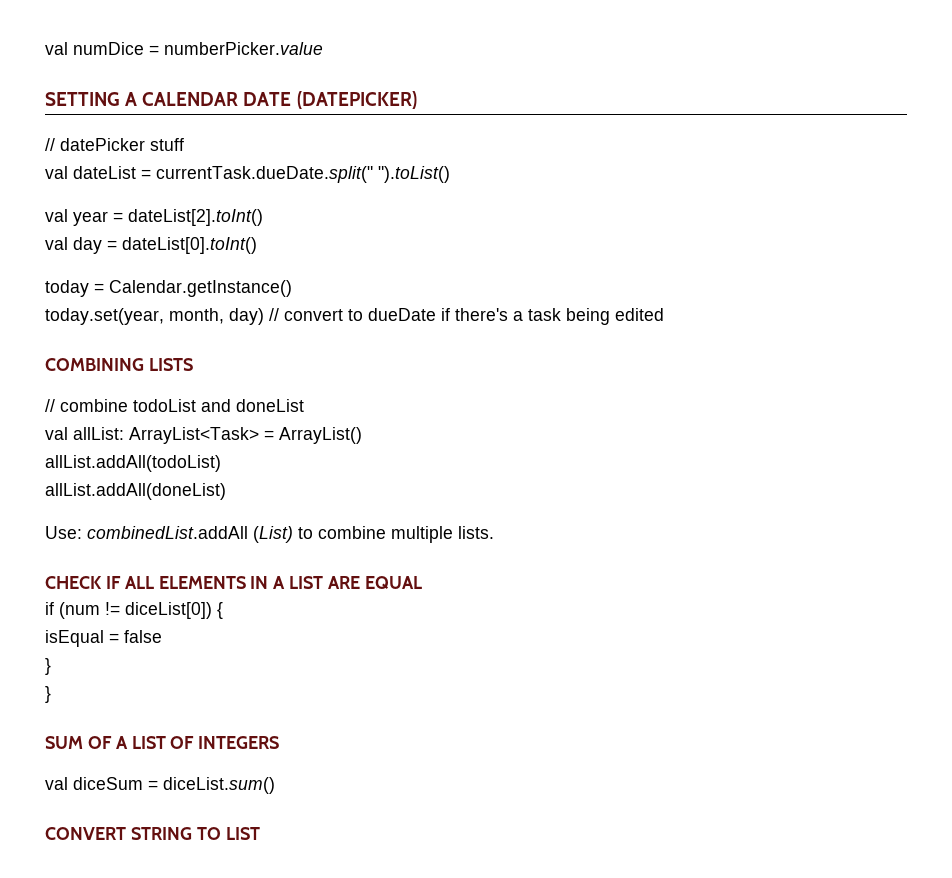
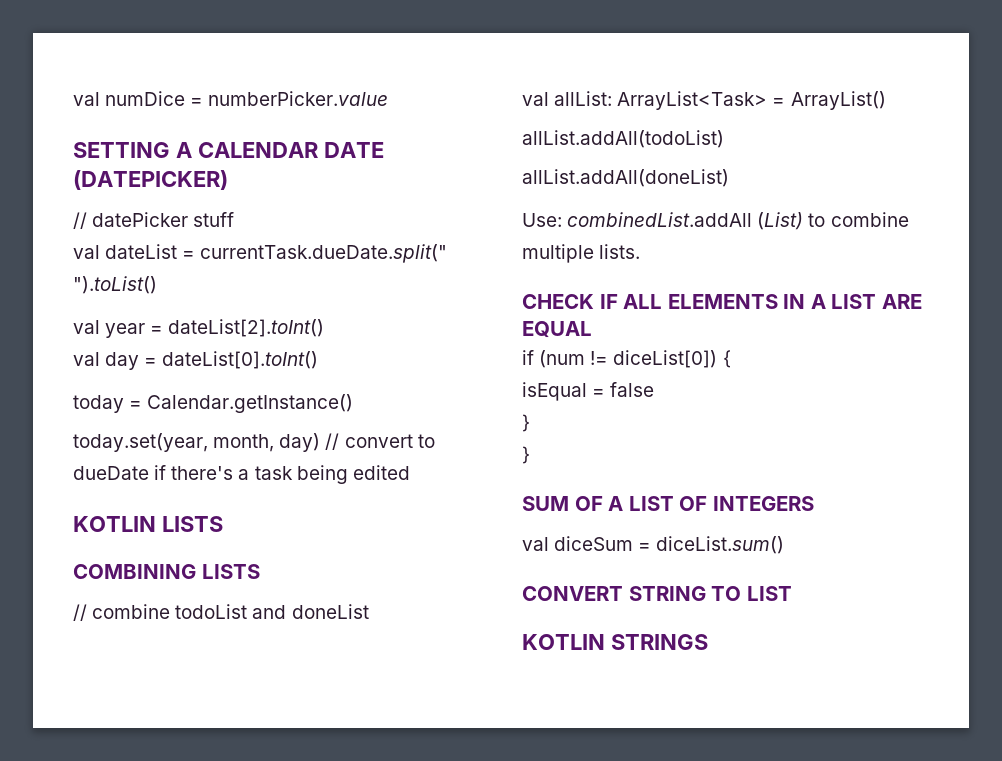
+ KOTLIN LISTS
+ KOTLIN STRINGS

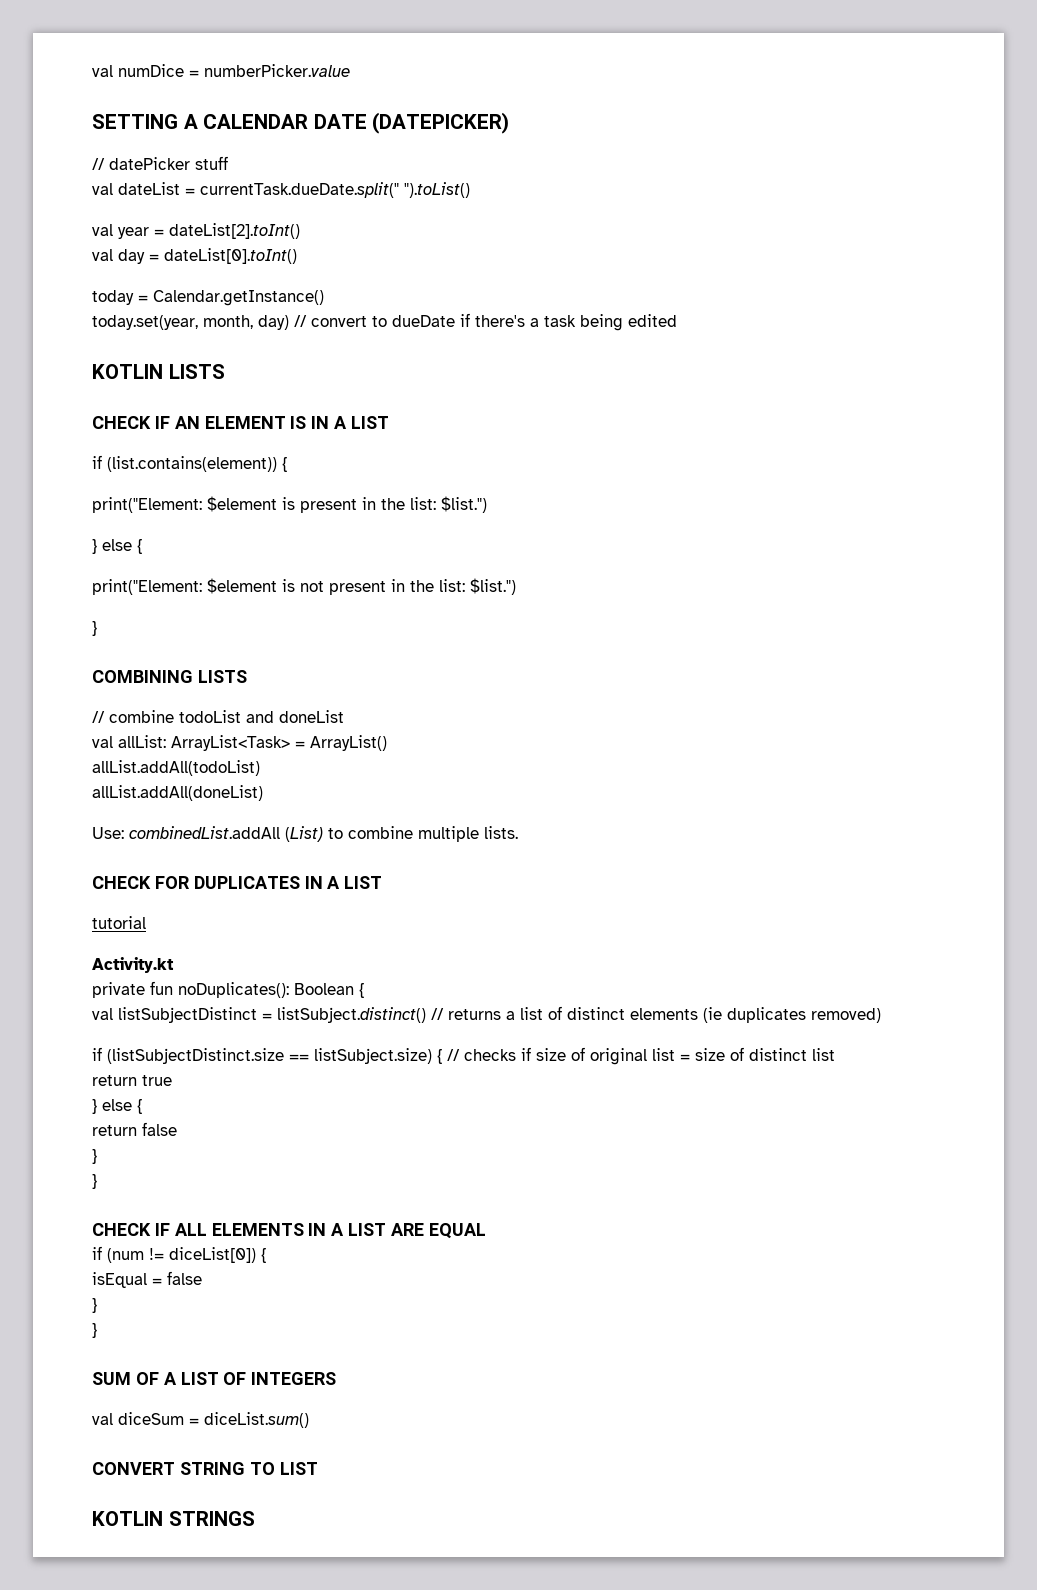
+ CHECK IF AN ELEMENT IS IN A LIST
+ if (list.contains(element)) {
+ print("Element: $element is present in the list: $list.")
+ } else {
+ print("Element: $element is not present in the list: $list.")
+ }
+ CHECK FOR DUPLICATES IN A LIST
+ tutorial
+ Activity.kt
+ private fun noDuplicates(): Boolean {
+ val listSubjectDistinct = listSubject.distinct() // returns a list of distinct elements (ie duplicates removed)
+ if (listSubjectDistinct.size == listSubject.size) { // checks if size of original list = size of distinct list
+ return true
+ } else {
+ return false
+ }
+ }

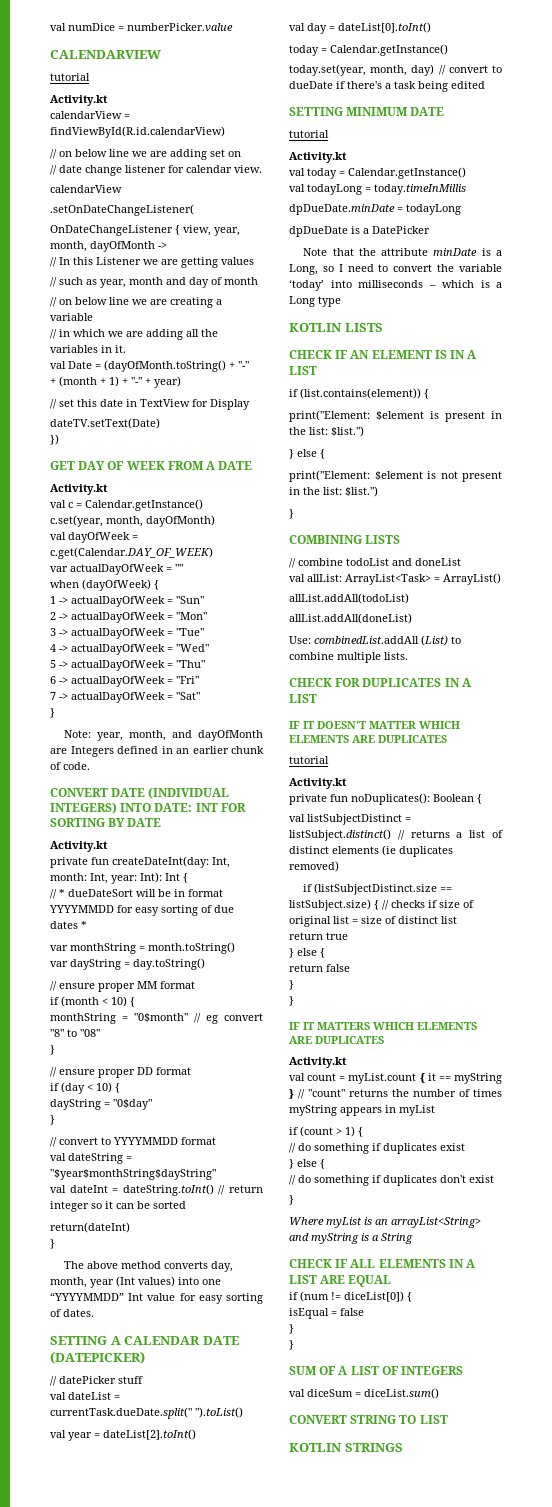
+ CALENDARVIEW
+ tutorial
+ Activity.kt
+ calendarView = findViewById(R.id.calendarView)
+ // on below line we are adding set on
+ // date change listener for calendar view.
+ calendarView
+ .setOnDateChangeListener(
+ OnDateChangeListener { view, year, month, dayOfMonth ->
+ // In this Listener we are getting values
+ // such as year, month and day of month
+ // on below line we are creating a variable
+ // in which we are adding all the variables in it.
+ val Date = (dayOfMonth.toString() + "-"
+ + (month + 1) + "-" + year)
+ // set this date in TextView for Display
+ dateTV.setText(Date)
+ })
+ GET DAY OF WEEK FROM A DATE
+ Activity.kt
+ val c = Calendar.getInstance()
+ c.set(year, month, dayOfMonth)
+ val dayOfWeek = c.get(Calendar.DAY_OF_WEEK)
+ var actualDayOfWeek = ""
+ when (dayOfWeek) {
+ 1 -> actualDayOfWeek = "Sun"
+ 2 -> actualDayOfWeek = "Mon"
+ 3 -> actualDayOfWeek = "Tue"
+ 4 -> actualDayOfWeek = "Wed"
+ 5 -> actualDayOfWeek = "Thu"
+ 6 -> actualDayOfWeek = "Fri"
+ 7 -> actualDayOfWeek = "Sat"
+ }
+ Note: year, month, and dayOfMonth are Integers defined in an earlier chunk of code.
+ CONVERT DATE (INDIVIDUAL INTEGERS) INTO DATE: INT FOR SORTING BY DATE
+ Activity.kt
+ private fun createDateInt(day: Int, month: Int, year: Int): Int {
+ // * dueDateSort will be in format YYYYMMDD for easy sorting of due dates *
+ var monthString = month.toString()
+ var dayString = day.toString()
+ // ensure proper MM format
+ if (month < 10) {
+ monthString = "0$month" // eg convert "8" to "08"
+ }
+ // ensure proper DD format
+ if (day < 10) {
+ dayString = "0$day"
+ }
+ // convert to YYYYMMDD format
+ val dateString = "$year$monthString$dayString"
+ val dateInt = dateString.toInt() // return integer so it can be sorted
+ return(dateInt)
+ }
+ The above method converts day, month, year (Int values) into one “YYYYMMDD” Int value for easy sorting of dates.
+ SETTING MINIMUM DATE
+ tutorial
+ Activity.kt
+ val today = Calendar.getInstance()
+ val todayLong = today.timeInMillis
+ dpDueDate.minDate = todayLong
+ dpDueDate is a DatePicker
+ Note that the attribute minDate is a Long, so I need to convert the variable ‘today’ into milliseconds – which is a Long type
+ IF IT DOESN’T MATTER WHICH ELEMENTS ARE DUPLICATES
+ IF IT MATTERS WHICH ELEMENTS ARE DUPLICATES
+ Activity.kt
+ val count = myList.count { it == myString } // "count" returns the number of times myString appears in myList
+ if (count > 1) {
+ // do something if duplicates exist
+ } else {
+ // do something if duplicates don't exist
+ }
+ Where myList is an arrayList<String> and myString is a String

